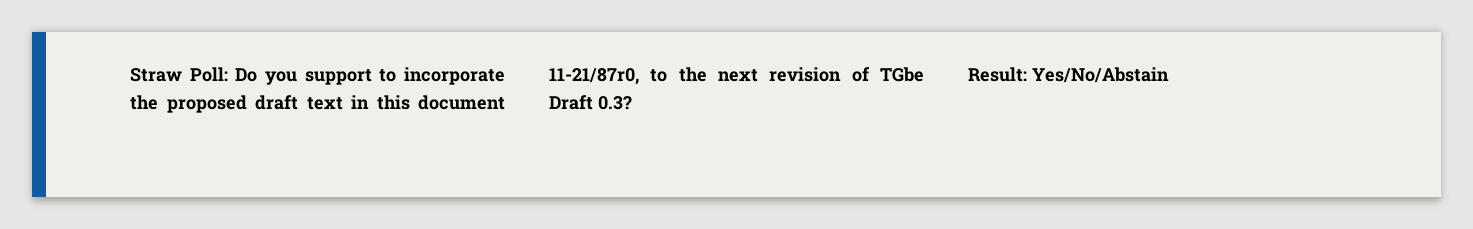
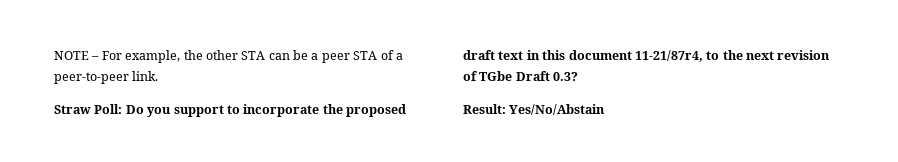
+ NOTE – For example, the other STA can be a peer STA of a peer-to-peer link.
- Straw Poll: Do you support to incorporate the proposed draft text in this document 11-21/87r0, to the next revision of TGbe Draft 0.3?
+ Straw Poll: Do you support to incorporate the proposed draft text in this document 11-21/87r4, to the next revision of TGbe Draft 0.3?

